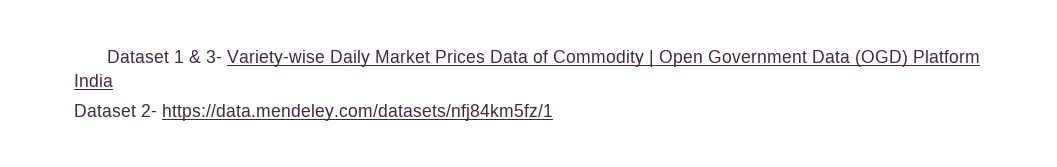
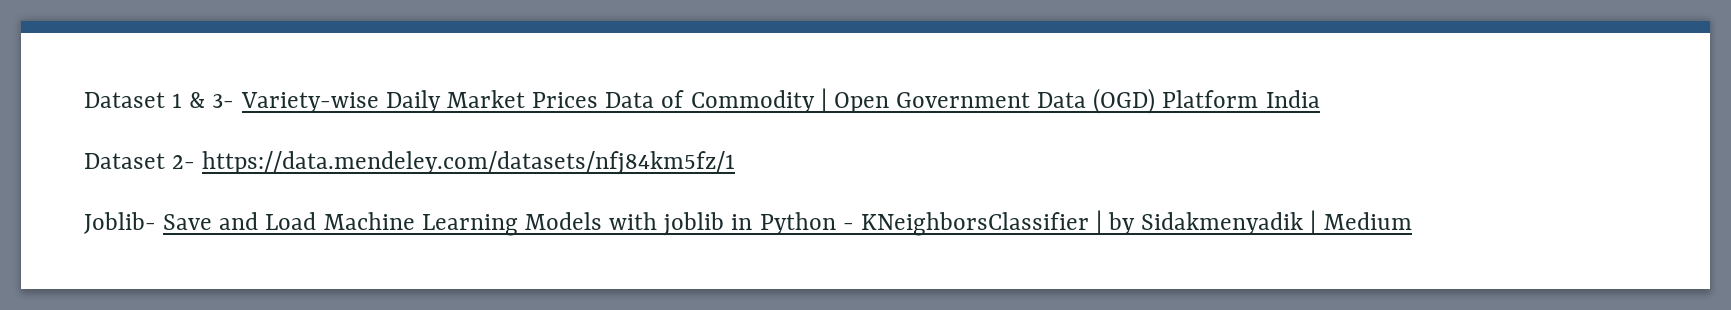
+ Joblib- Save and Load Machine Learning Models with joblib in Python - KNeighborsClassifier | by Sidakmenyadik | Medium

